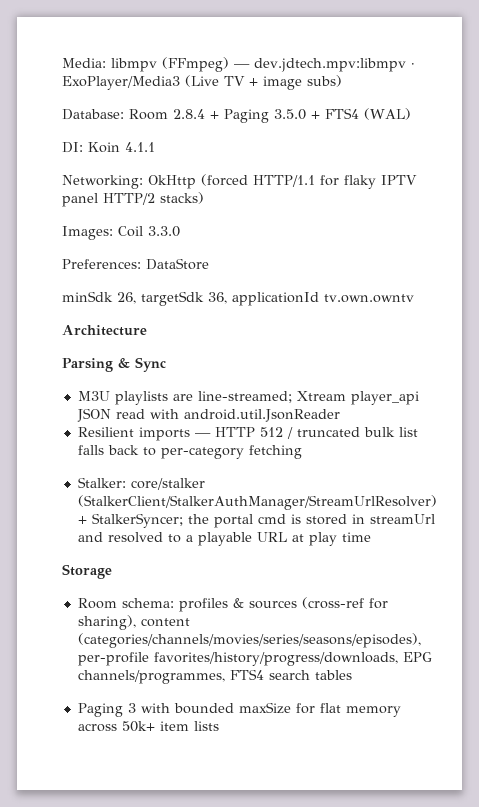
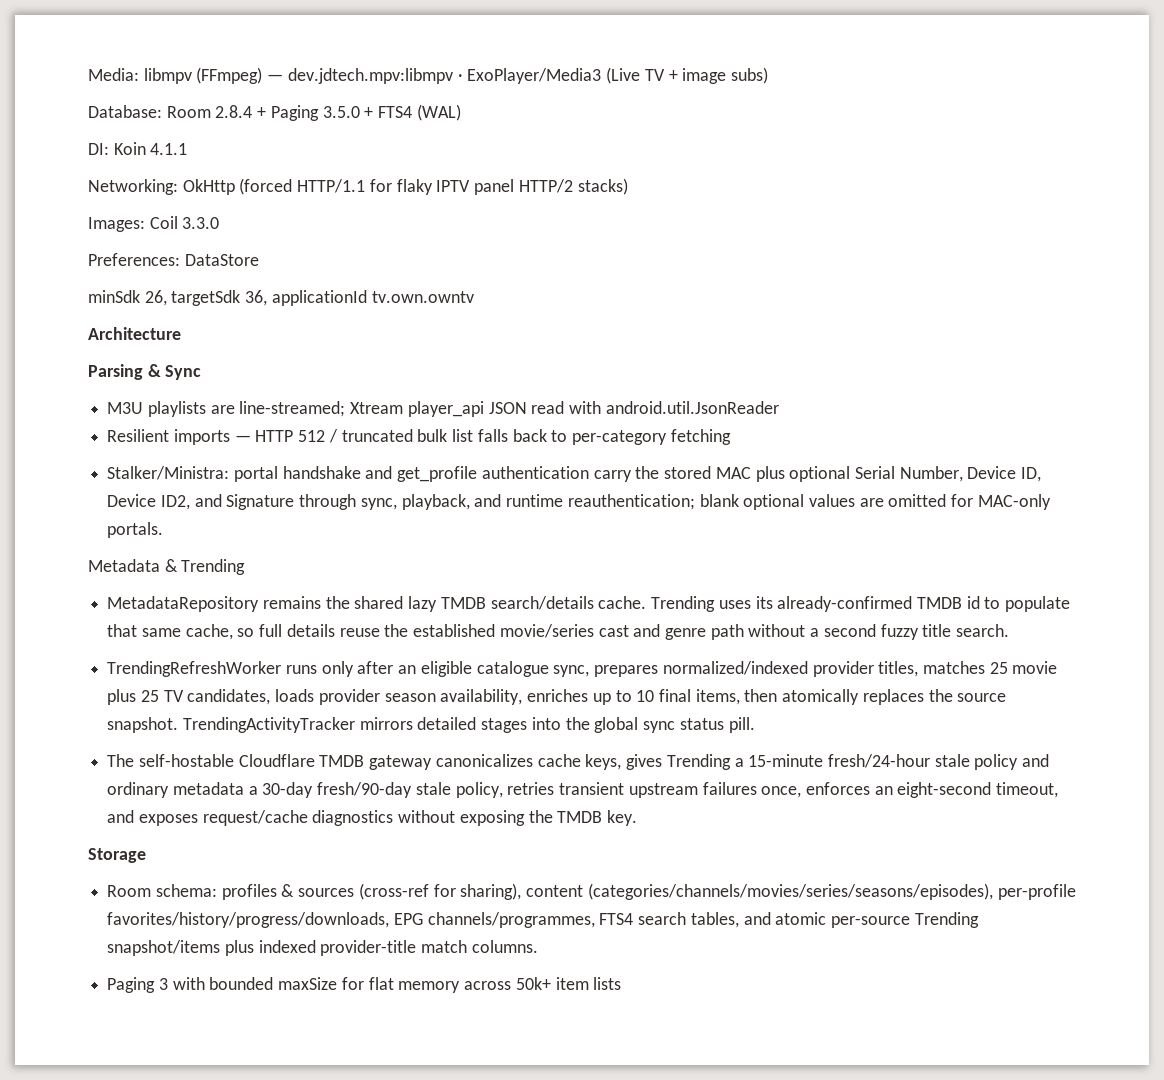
- Stalker: core/stalker (StalkerClient/StalkerAuthManager/StreamUrlResolver) + StalkerSyncer; the portal cmd is stored in streamUrl and resolved to a playable URL at play time
+ Stalker/Ministra: portal handshake and get_profile authentication carry the stored MAC plus optional Serial Number, Device ID, Device ID2, and Signature through sync, playback, and runtime reauthentication; blank optional values are omitted for MAC-only portals.
+ Metadata & Trending
+ MetadataRepository remains the shared lazy TMDB search/details cache. Trending uses its already-confirmed TMDB id to populate that same cache, so full details reuse the established movie/series cast and genre path without a second fuzzy title search.
+ TrendingRefreshWorker runs only after an eligible catalogue sync, prepares normalized/indexed provider titles, matches 25 movie plus 25 TV candidates, loads provider season availability, enriches up to 10 final items, then atomically replaces the source snapshot. TrendingActivityTracker mirrors detailed stages into the global sync status pill.
+ The self-hostable Cloudflare TMDB gateway canonicalizes cache keys, gives Trending a 15-minute fresh/24-hour stale policy and ordinary metadata a 30-day fresh/90-day stale policy, retries transient upstream failures once, enforces an eight-second timeout, and exposes request/cache diagnostics without exposing the TMDB key.
- Room schema: profiles & sources (cross-ref for sharing), content (categories/channels/movies/series/seasons/episodes), per-profile favorites/history/progress/downloads, EPG channels/programmes, FTS4 search tables
+ Room schema: profiles & sources (cross-ref for sharing), content (categories/channels/movies/series/seasons/episodes), per-profile favorites/history/progress/downloads, EPG channels/programmes, FTS4 search tables, and atomic per-source Trending snapshot/items plus indexed provider-title match columns.

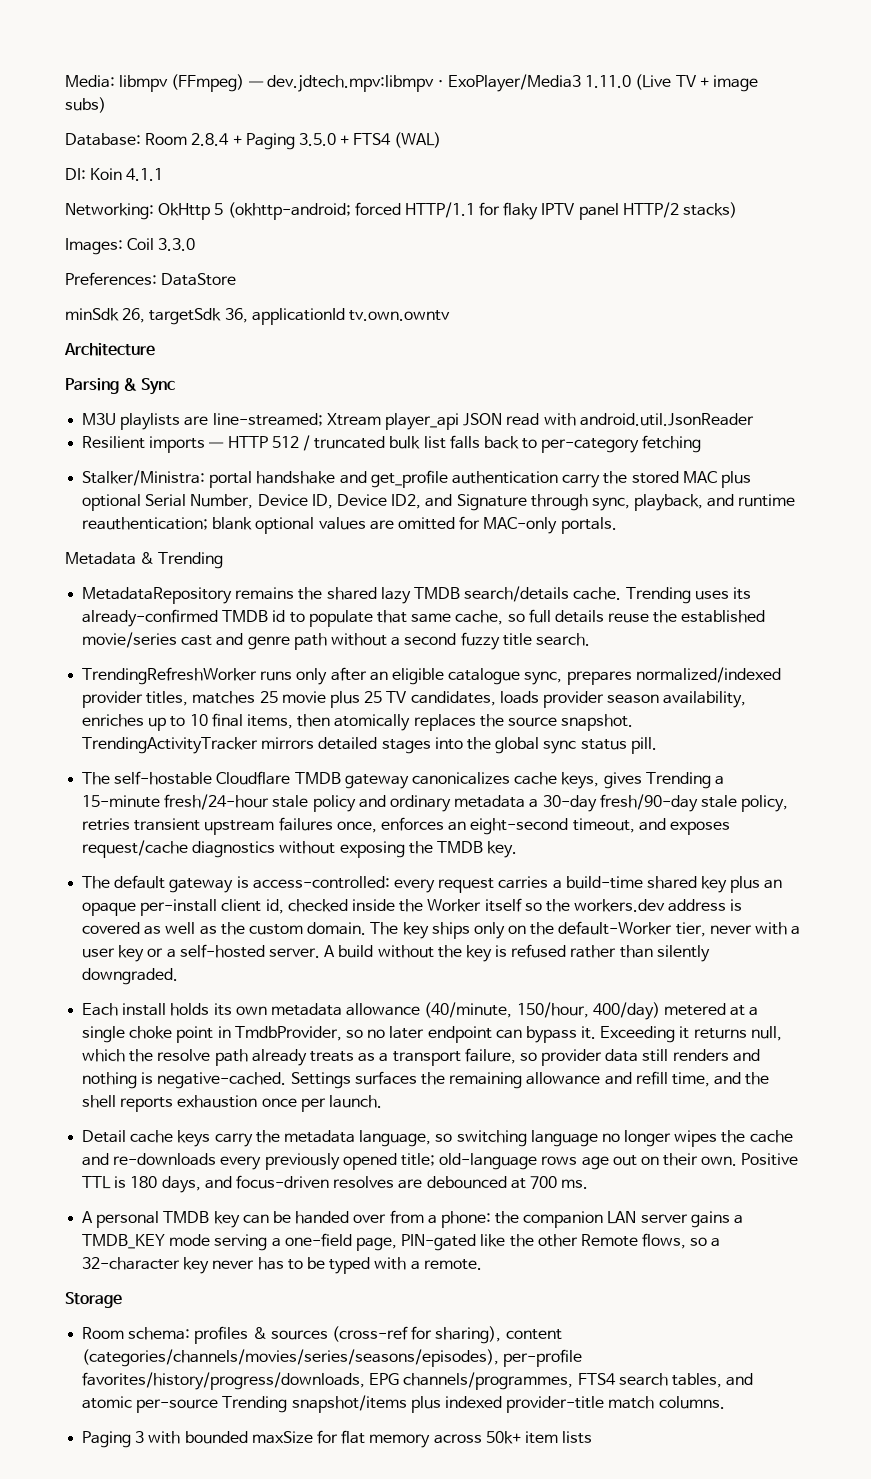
- Media: libmpv (FFmpeg) — dev.jdtech.mpv:libmpv · ExoPlayer/Media3 (Live TV + image subs)
+ Media: libmpv (FFmpeg) — dev.jdtech.mpv:libmpv · ExoPlayer/Media3 1.11.0 (Live TV + image subs)
- Networking: OkHttp (forced HTTP/1.1 for flaky IPTV panel HTTP/2 stacks)
+ Networking: OkHttp 5 (okhttp-android; forced HTTP/1.1 for flaky IPTV panel HTTP/2 stacks)
+ The default gateway is access-controlled: every request carries a build-time shared key plus an opaque per-install client id, checked inside the Worker itself so the workers.dev address is covered as well as the custom domain. The key ships only on the default-Worker tier, never with a user key or a self-hosted server. A build without the key is refused rather than silently downgraded.
+ Each install holds its own metadata allowance (40/minute, 150/hour, 400/day) metered at a single choke point in TmdbProvider, so no later endpoint can bypass it. Exceeding it returns null, which the resolve path already treats as a transport failure, so provider data still renders and nothing is negative-cached. Settings surfaces the remaining allowance and refill time, and the shell reports exhaustion once per launch.
+ Detail cache keys carry the metadata language, so switching language no longer wipes the cache and re-downloads every previously opened title; old-language rows age out on their own. Positive TTL is 180 days, and focus-driven resolves are debounced at 700 ms.
+ A personal TMDB key can be handed over from a phone: the companion LAN server gains a TMDB_KEY mode serving a one-field page, PIN-gated like the other Remote flows, so a 32-character key never has to be typed with a remote.

